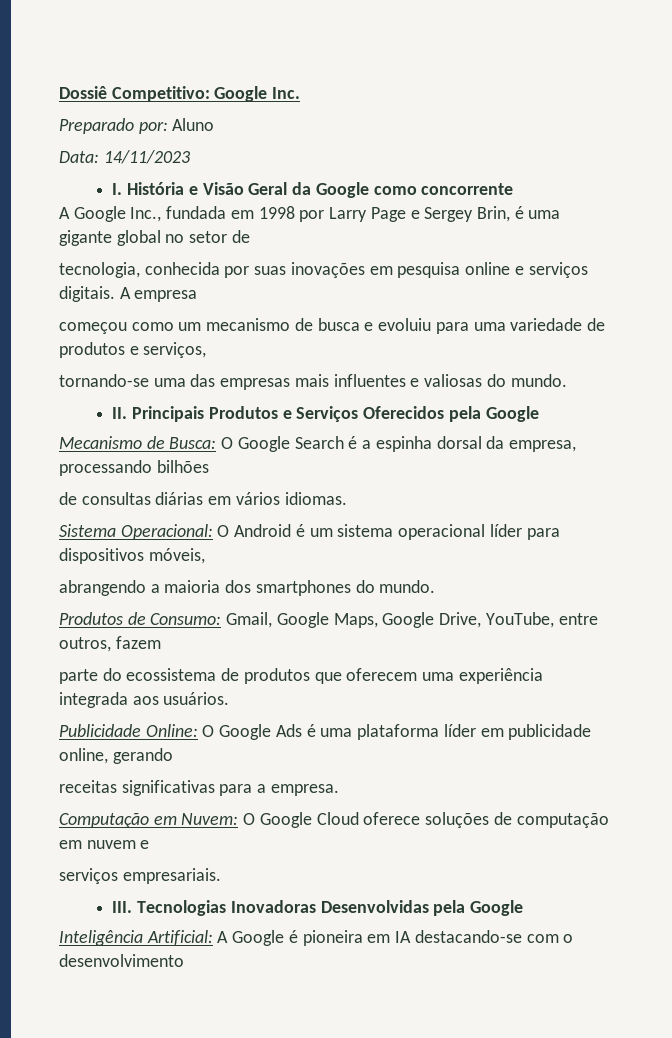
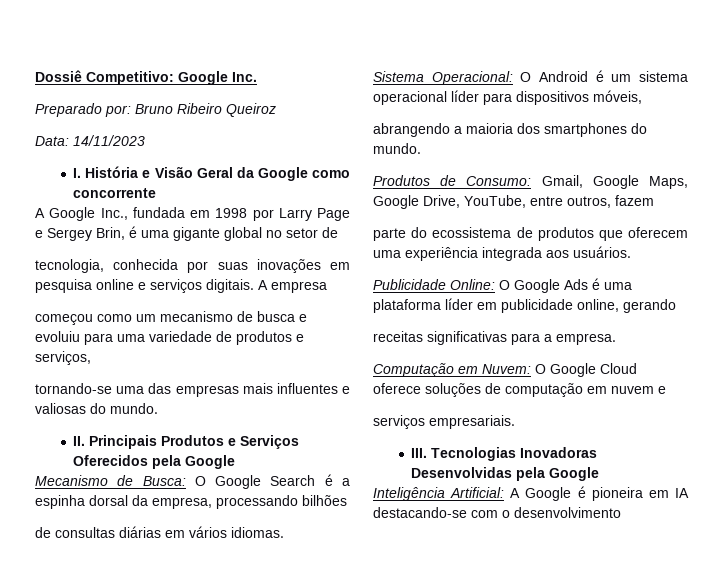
- Preparado por: Aluno
+ Preparado por: Bruno Ribeiro Queiroz

